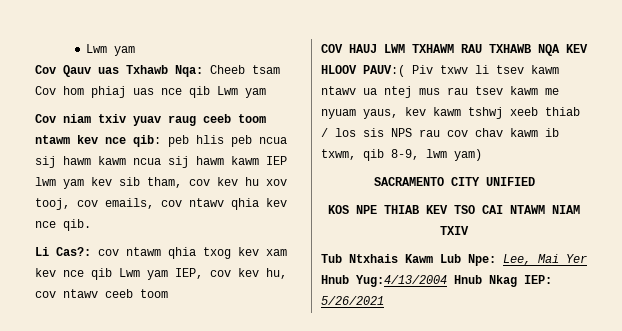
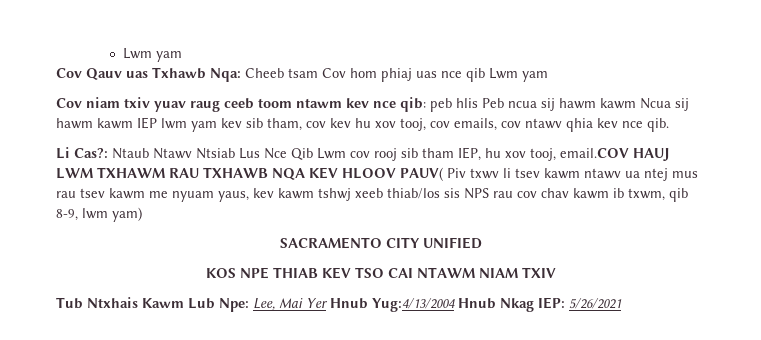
- Cov niam txiv yuav raug ceeb toom ntawm kev nce qib: peb hlis peb ncua sij hawm kawm ncua sij hawm kawm IEP lwm yam kev sib tham, cov kev hu xov tooj, cov emails, cov ntawv qhia kev nce qib.
+ Cov niam txiv yuav raug ceeb toom ntawm kev nce qib: peb hlis Peb ncua sij hawm kawm Ncua sij hawm kawm IEP lwm yam kev sib tham, cov kev hu xov tooj, cov emails, cov ntawv qhia kev nce qib.
- Li Cas?: cov ntawm qhia txog kev xam kev nce qib Lwm yam IEP, cov kev hu, cov ntawv ceeb toom
- COV HAUJ LWM TXHAWM RAU TXHAWB NQA KEV HLOOV PAUV:( Piv txwv li tsev kawm ntawv ua ntej mus rau tsev kawm me nyuam yaus, kev kawm tshwj xeeb thiab / los sis NPS rau cov chav kawm ib txwm, qib 8-9, lwm yam)
+ Li Cas?: Ntaub Ntawv Ntsiab Lus Nce Qib Lwm cov rooj sib tham IEP, hu xov tooj, email.COV HAUJ LWM TXHAWM RAU TXHAWB NQA KEV HLOOV PAUV( Piv txwv li tsev kawm ntawv ua ntej mus rau tsev kawm me nyuam yaus, kev kawm tshwj xeeb thiab/los sis NPS rau cov chav kawm ib txwm, qib 8-9, lwm yam)

